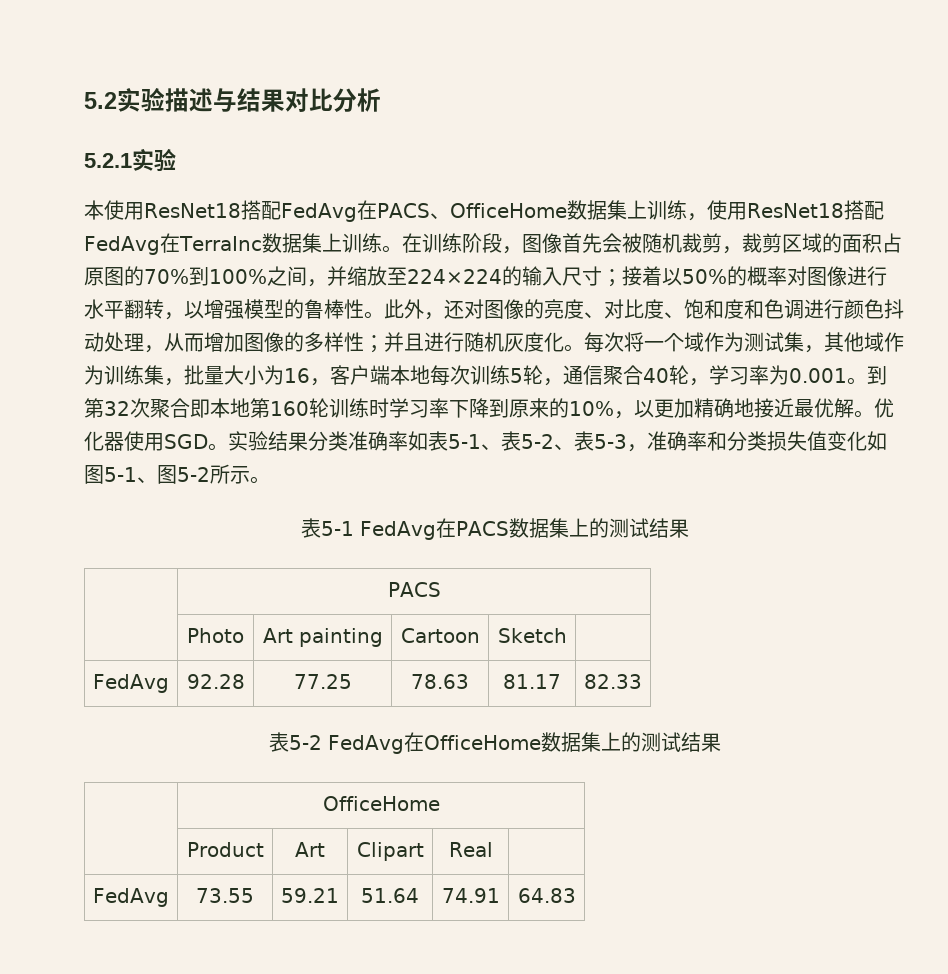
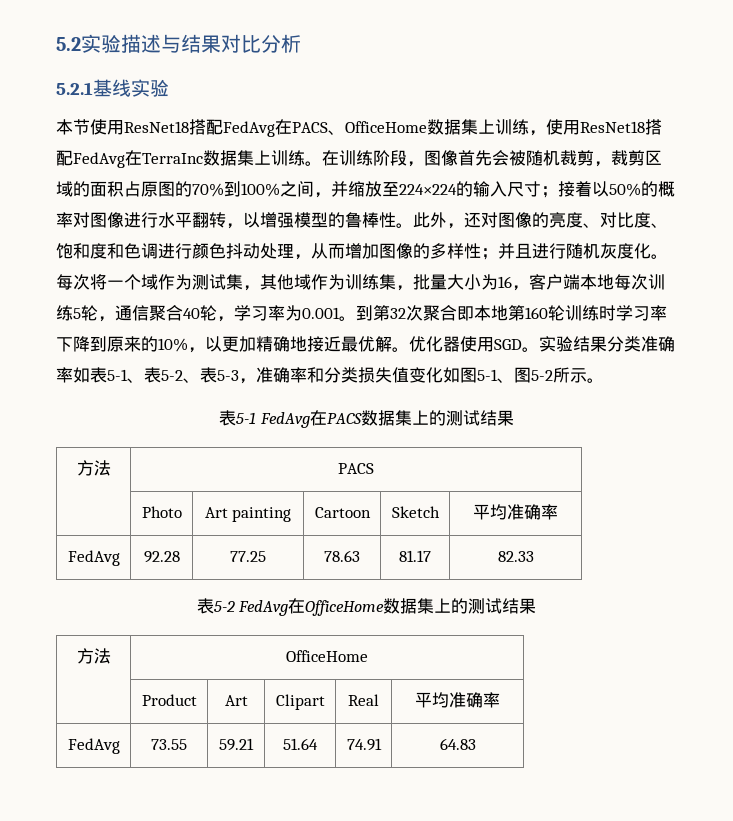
- 5.2.1实验
+ 5.2.1基线实验
- 本使用ResNet18搭配FedAvg在PACS、OfficeHome数据集上训练，使用ResNet18搭配FedAvg在TerraInc数据集上训练。
+ 本节使用ResNet18搭配FedAvg在PACS、OfficeHome数据集上训练，使用ResNet18搭配FedAvg在TerraInc数据集上训练。
- | PACS
+ 方法 | PACS
- | Photo | Art painting | Cartoon | Sketch |
+ | Photo | Art painting | Cartoon | Sketch | 平均准确率
- | OfficeHome
+ 方法 | OfficeHome
- | Product | Art | Clipart | Real |
+ | Product | Art | Clipart | Real | 平均准确率

